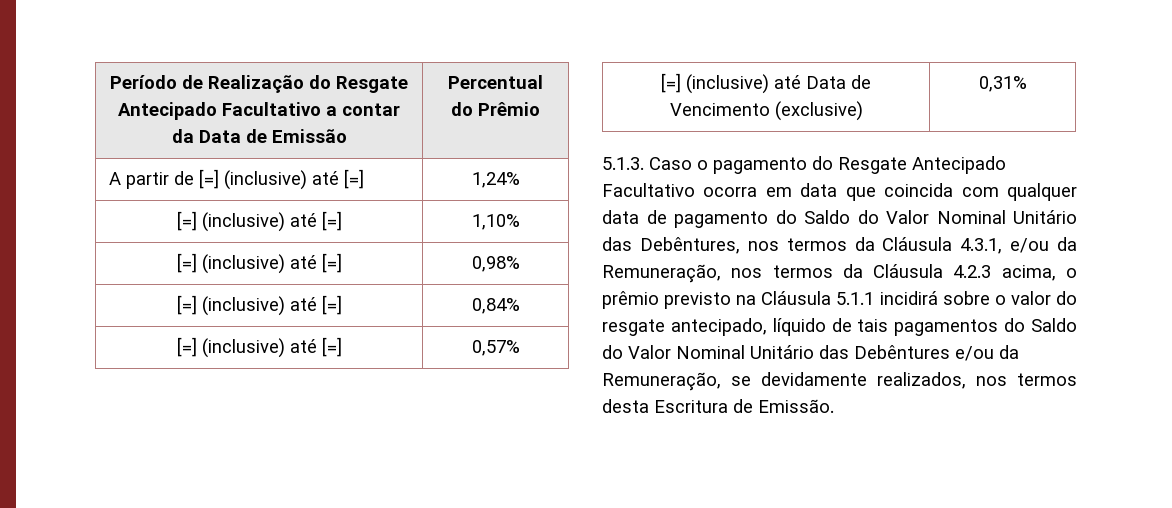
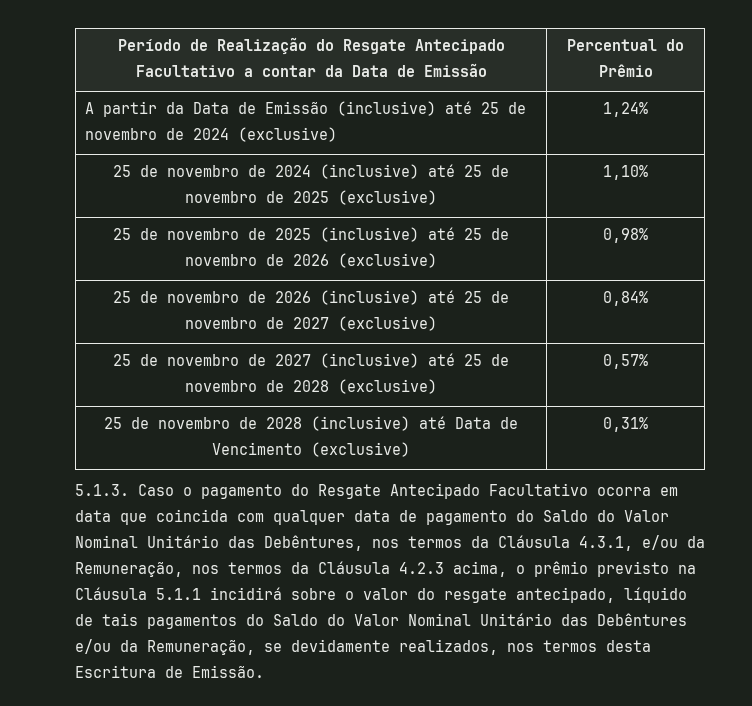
- A partir de [=] (inclusive) até [=] | 1,24%
- [=] (inclusive) até [=] | 1,10%
- [=] (inclusive) até [=] | 0,98%
- [=] (inclusive) até [=] | 0,84%
- [=] (inclusive) até [=] | 0,57%
- [=] (inclusive) até Data de Vencimento (exclusive) | 0,31%
+ A partir da Data de Emissão (inclusive) até 25 de novembro de 2024 (exclusive) | 1,24%
+ 25 de novembro de 2024 (inclusive) até 25 de novembro de 2025 (exclusive) | 1,10%
+ 25 de novembro de 2025 (inclusive) até 25 de novembro de 2026 (exclusive) | 0,98%
+ 25 de novembro de 2026 (inclusive) até 25 de novembro de 2027 (exclusive) | 0,84%
+ 25 de novembro de 2027 (inclusive) até 25 de novembro de 2028 (exclusive) | 0,57%
+ 25 de novembro de 2028 (inclusive) até Data de Vencimento (exclusive) | 0,31%

